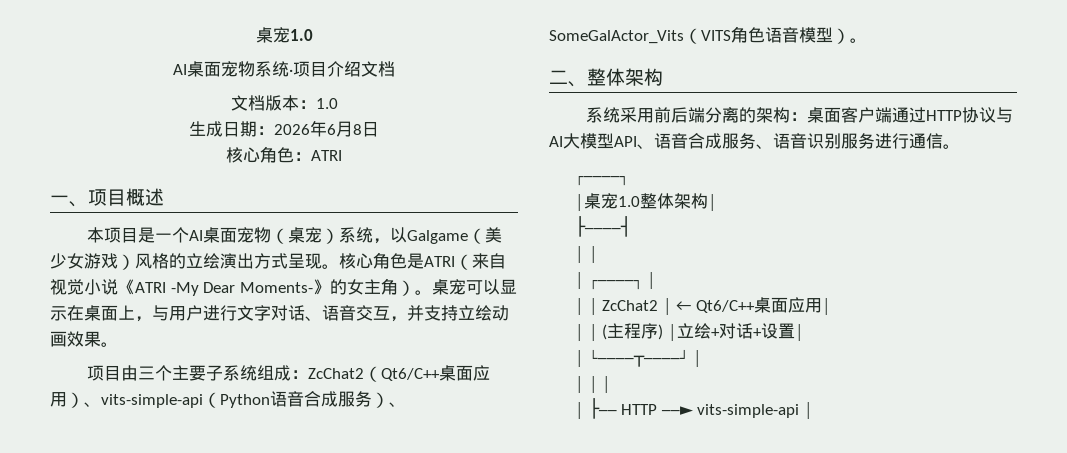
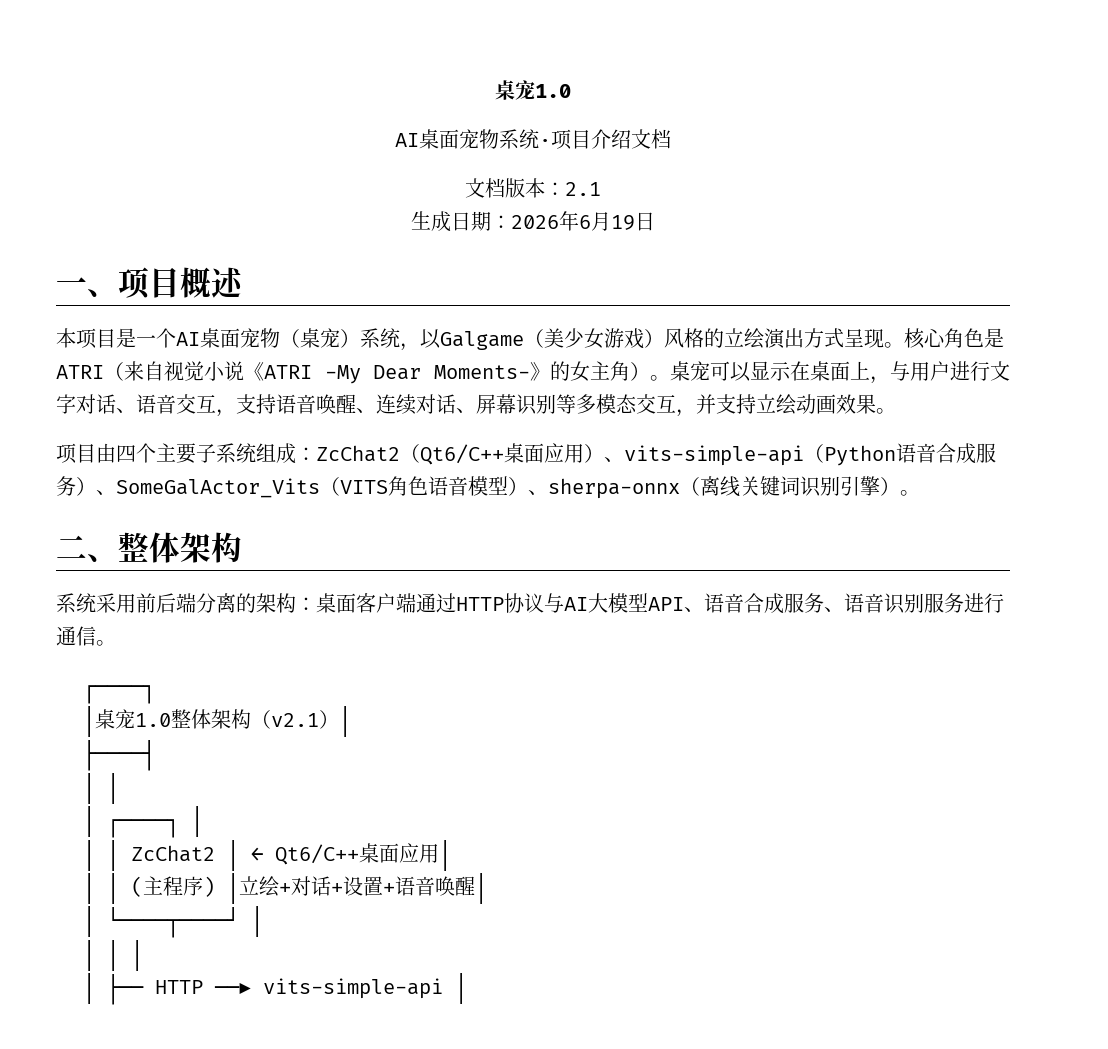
- 文档版本：1.0
+ 文档版本：2.1
- 生成日期：2026年6月8日
- 核心角色：ATRI
+ 生成日期：2026年6月19日
- 桌宠可以显示在桌面上，与用户进行文字对话、语音交互，并支持立绘动画效果。
+ 桌宠可以显示在桌面上，与用户进行文字对话、语音交互，支持语音唤醒、连续对话、屏幕识别等多模态交互，并支持立绘动画效果。
- 项目由三个主要子系统组成：ZcChat2（Qt6/C++桌面应用）、vits-simple-api（Python语音合成服务）、SomeGalActor_Vits（VITS角色语音模型）。
+ 项目由四个主要子系统组成：ZcChat2（Qt6/C++桌面应用）、vits-simple-api（Python语音合成服务）、SomeGalActor_Vits（VITS角色语音模型）、sherpa-onnx（离线关键词识别引擎）。
- │桌宠1.0整体架构│
+ │桌宠1.0整体架构（v2.1）│
- │ │ (主程序) │立绘+对话+设置│
+ │ │ (主程序) │立绘+对话+设置+语音唤醒│

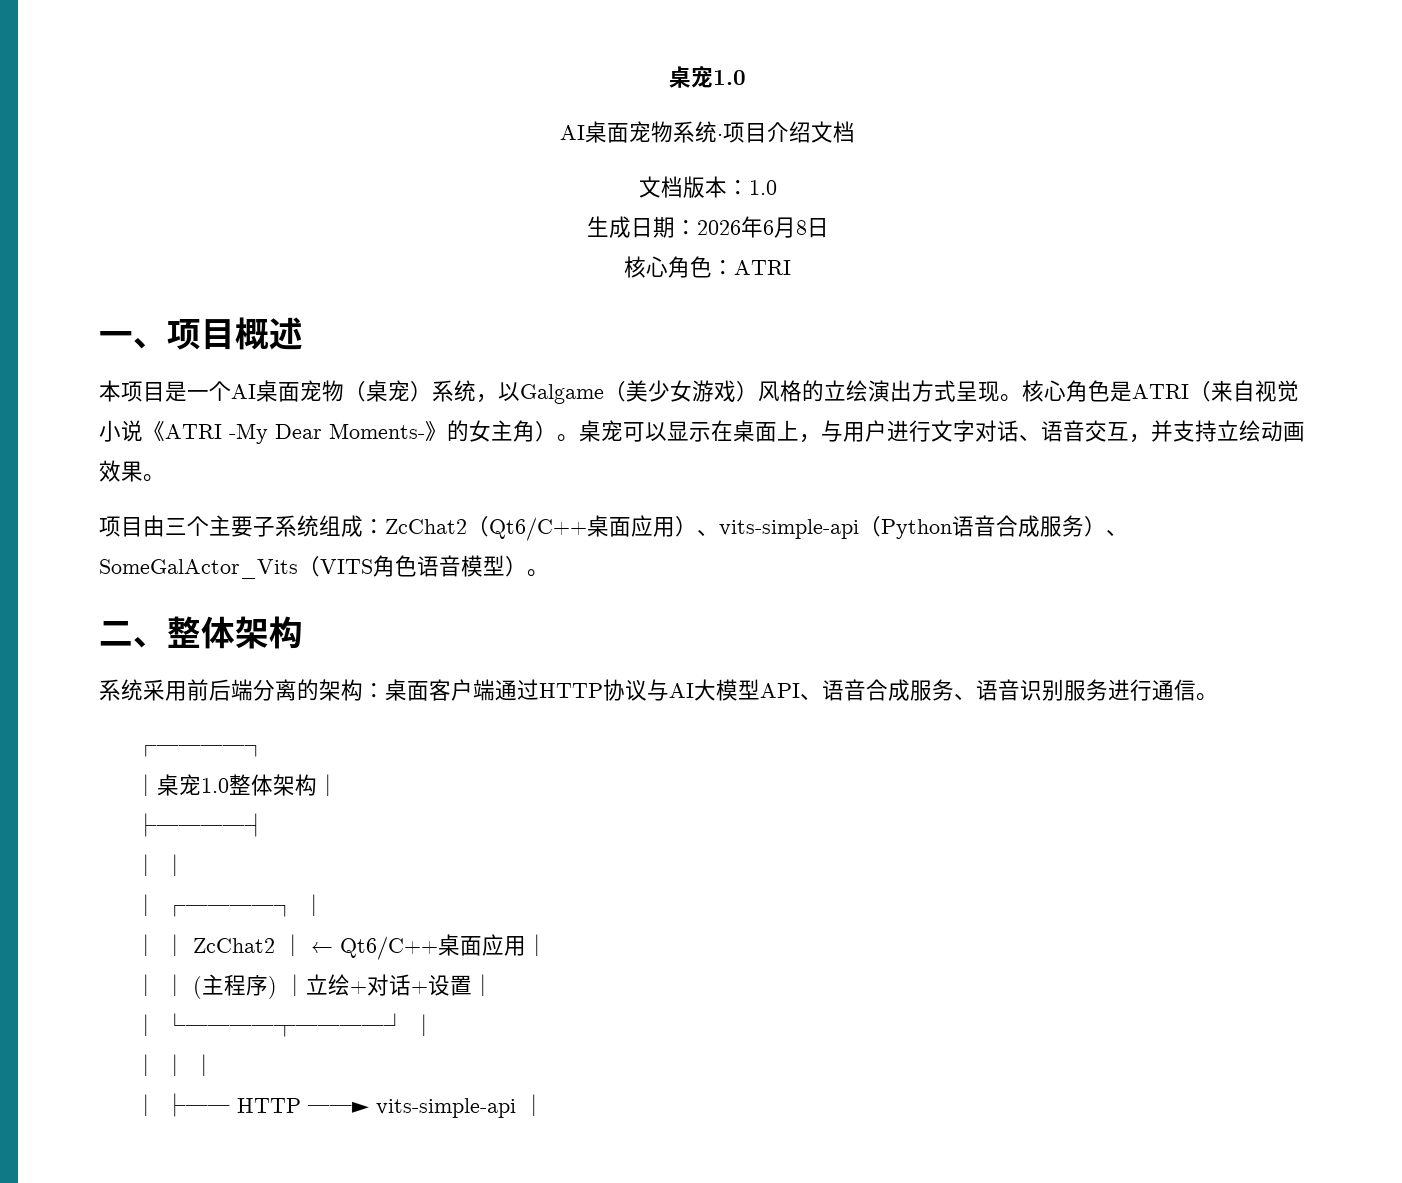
- 文档版本：2.1
+ 文档版本：1.0
- 生成日期：2026年6月19日
+ 生成日期：2026年6月8日
+ 核心角色：ATRI
- 桌宠可以显示在桌面上，与用户进行文字对话、语音交互，支持语音唤醒、连续对话、屏幕识别等多模态交互，并支持立绘动画效果。
+ 桌宠可以显示在桌面上，与用户进行文字对话、语音交互，并支持立绘动画效果。
- 项目由四个主要子系统组成：ZcChat2（Qt6/C++桌面应用）、vits-simple-api（Python语音合成服务）、SomeGalActor_Vits（VITS角色语音模型）、sherpa-onnx（离线关键词识别引擎）。
+ 项目由三个主要子系统组成：ZcChat2（Qt6/C++桌面应用）、vits-simple-api（Python语音合成服务）、SomeGalActor_Vits（VITS角色语音模型）。
- │桌宠1.0整体架构（v2.1）│
+ │桌宠1.0整体架构│
- │ │ (主程序) │立绘+对话+设置+语音唤醒│
+ │ │ (主程序) │立绘+对话+设置│

